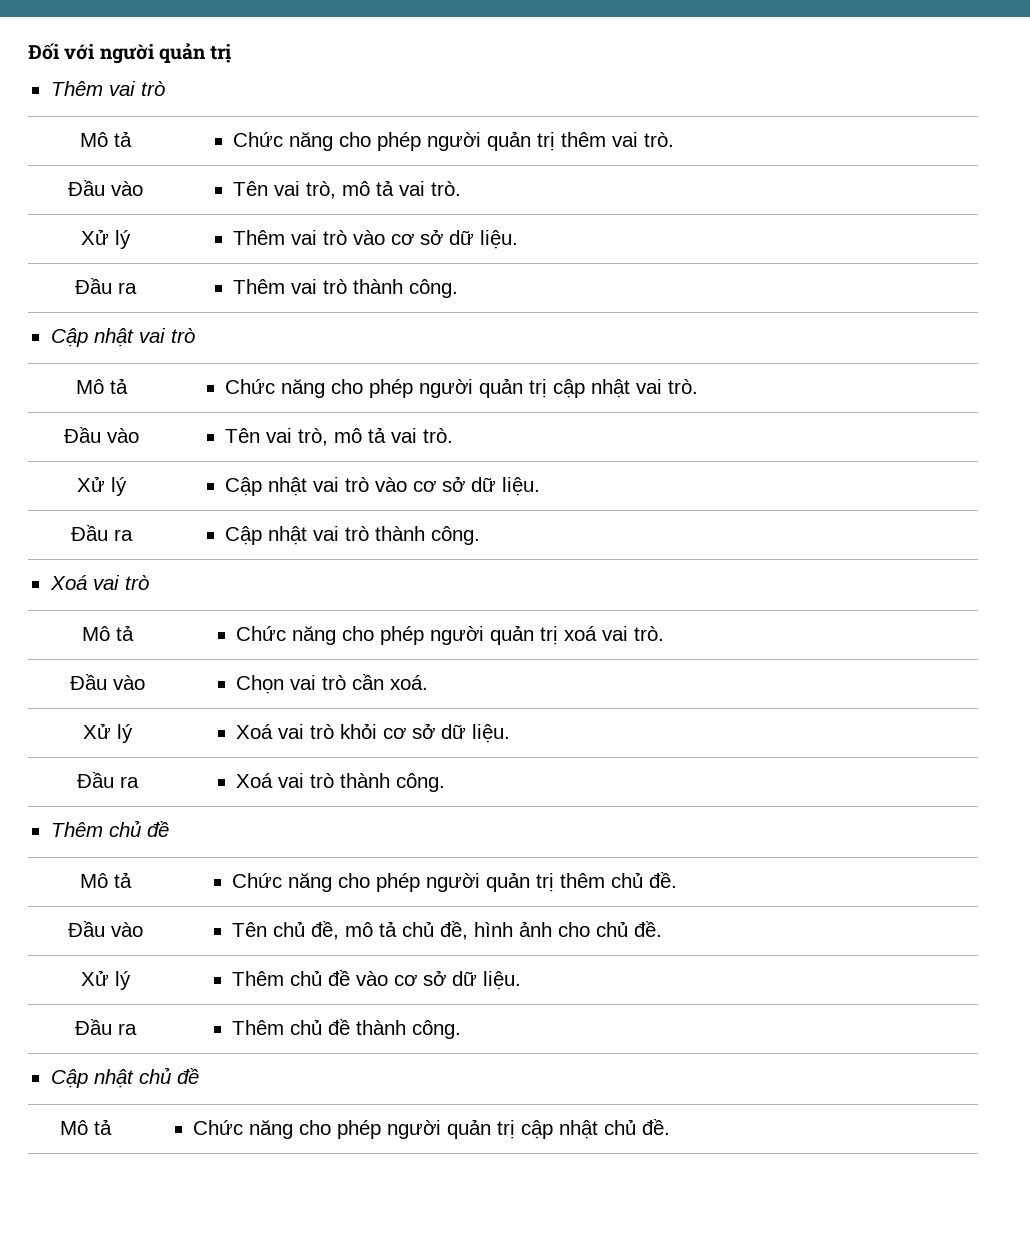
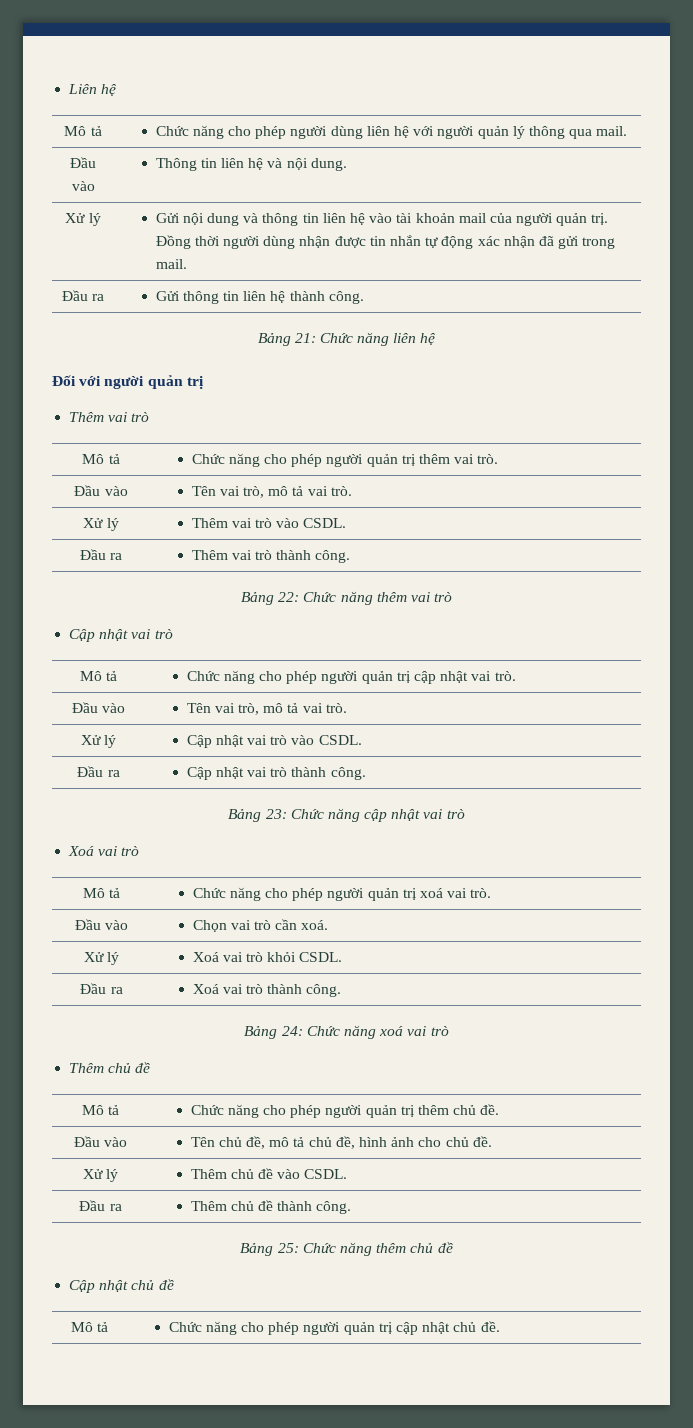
+ Liên hệ
+ Mô tả | Chức năng cho phép người dùng liên hệ với người quản lý thông qua mail.
+ Đầu vào | Thông tin liên hệ và nội dung.
+ Xử lý | Gửi nội dung và thông tin liên hệ vào tài khoản mail của người quản trị. Đồng thời người dùng nhận được tin nhắn tự động xác nhận đã gửi trong mail.
+ Đầu ra | Gửi thông tin liên hệ thành công.
+ Bảng 21: Chức năng liên hệ
- Xử lý | Thêm vai trò vào cơ sở dữ liệu.
+ Xử lý | Thêm vai trò vào CSDL.
+ Bảng 22: Chức năng thêm vai trò
- Xử lý | Cập nhật vai trò vào cơ sở dữ liệu.
+ Xử lý | Cập nhật vai trò vào CSDL.
+ Bảng 23: Chức năng cập nhật vai trò
- Xử lý | Xoá vai trò khỏi cơ sở dữ liệu.
+ Xử lý | Xoá vai trò khỏi CSDL.
+ Bảng 24: Chức năng xoá vai trò
- Xử lý | Thêm chủ đề vào cơ sở dữ liệu.
+ Xử lý | Thêm chủ đề vào CSDL.
+ Bảng 25: Chức năng thêm chủ đề

